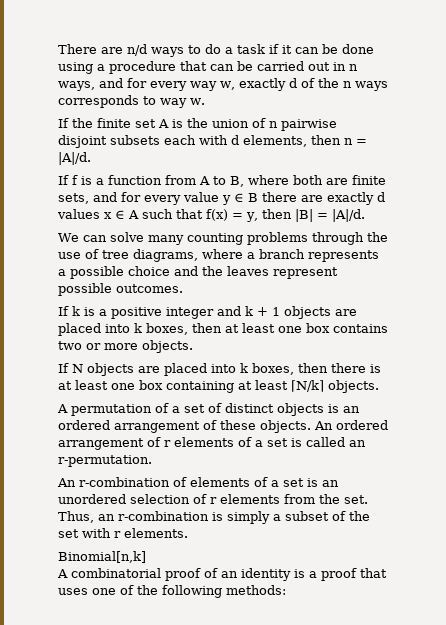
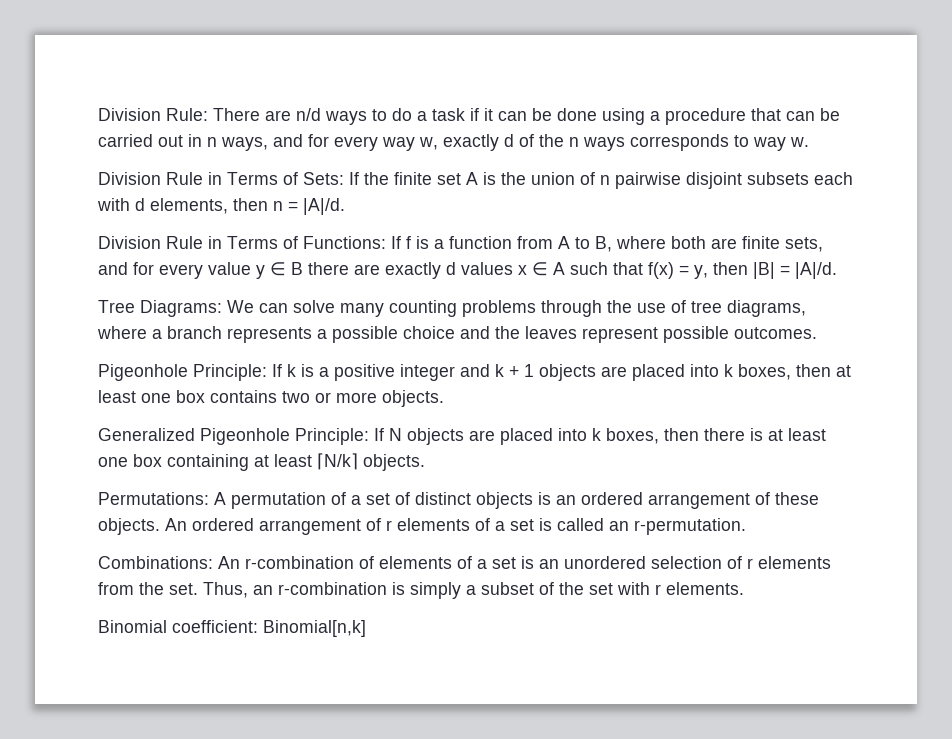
- There are n/d ways to do a task if it can be done using a procedure that can be carried out in n ways, and for every way w, exactly d of the n ways corresponds to way w.
+ Division Rule: There are n/d ways to do a task if it can be done using a procedure that can be carried out in n ways, and for every way w, exactly d of the n ways corresponds to way w.
- If the finite set A is the union of n pairwise disjoint subsets each with d elements, then n = |A|/d.
+ Division Rule in Terms of Sets: If the finite set A is the union of n pairwise disjoint subsets each with d elements, then n = |A|/d.
- If f is a function from A to B, where both are finite sets, and for every value y ∈ B there are exactly d values x ∈ A such that f(x) = y, then |B| = |A|/d.
+ Division Rule in Terms of Functions: If f is a function from A to B, where both are finite sets, and for every value y ∈ B there are exactly d values x ∈ A such that f(x) = y, then |B| = |A|/d.
- We can solve many counting problems through the use of tree diagrams, where a branch represents a possible choice and the leaves represent possible outcomes.
+ Tree Diagrams: We can solve many counting problems through the use of tree diagrams, where a branch represents a possible choice and the leaves represent possible outcomes.
- If k is a positive integer and k + 1 objects are placed into k boxes, then at least one box contains two or more objects.
+ Pigeonhole Principle: If k is a positive integer and k + 1 objects are placed into k boxes, then at least one box contains two or more objects.
- If N objects are placed into k boxes, then there is at least one box containing at least ⌈N/k⌉ objects.
+ Generalized Pigeonhole Principle: If N objects are placed into k boxes, then there is at least one box containing at least ⌈N/k⌉ objects.
- A permutation of a set of distinct objects is an ordered arrangement of these objects.
+ Permutations: A permutation of a set of distinct objects is an ordered arrangement of these objects.
- An r-combination of elements of a set is an unordered selection of r elements from the set.
+ Combinations: An r-combination of elements of a set is an unordered selection of r elements from the set.
- Binomial[n,k]
+ Binomial coefficient: Binomial[n,k]
- A combinatorial proof of an identity is a proof that uses one of the following methods:

